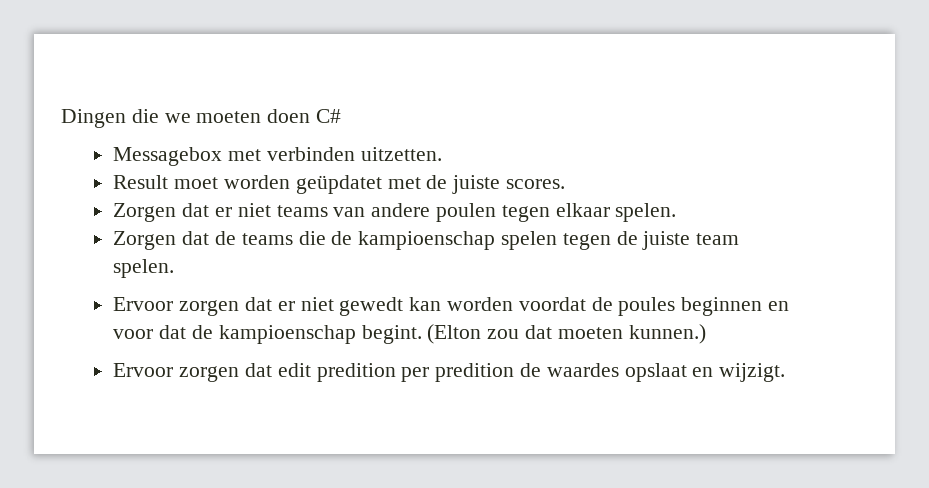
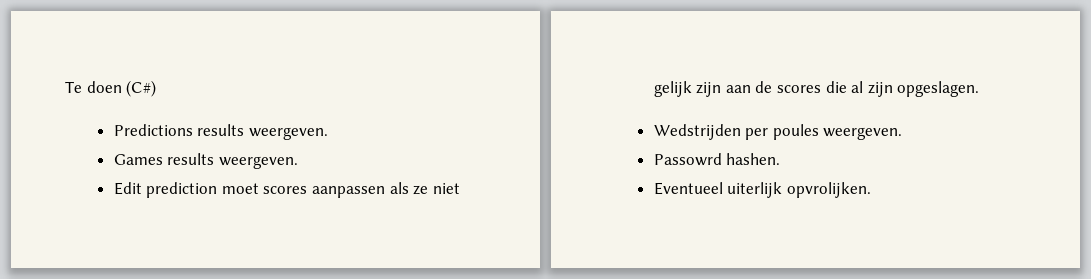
- Dingen die we moeten doen C#
- Messagebox met verbinden uitzetten.
- Result moet worden geüpdatet met de juiste scores.
- Zorgen dat er niet teams van andere poulen tegen elkaar spelen.
- Zorgen dat de teams die de kampioenschap spelen tegen de juiste team spelen.
- Ervoor zorgen dat er niet gewedt kan worden voordat de poules beginnen en voor dat de kampioenschap begint. (Elton zou dat moeten kunnen.)
- Ervoor zorgen dat edit predition per predition de waardes opslaat en wijzigt.
+ Te doen (C#)
+ Predictions results weergeven.
+ Games results weergeven.
+ Edit prediction moet scores aanpassen als ze niet gelijk zijn aan de scores die al zijn opgeslagen.
+ Wedstrijden per poules weergeven.
+ Passowrd hashen.
+ Eventueel uiterlijk opvrolijken.

